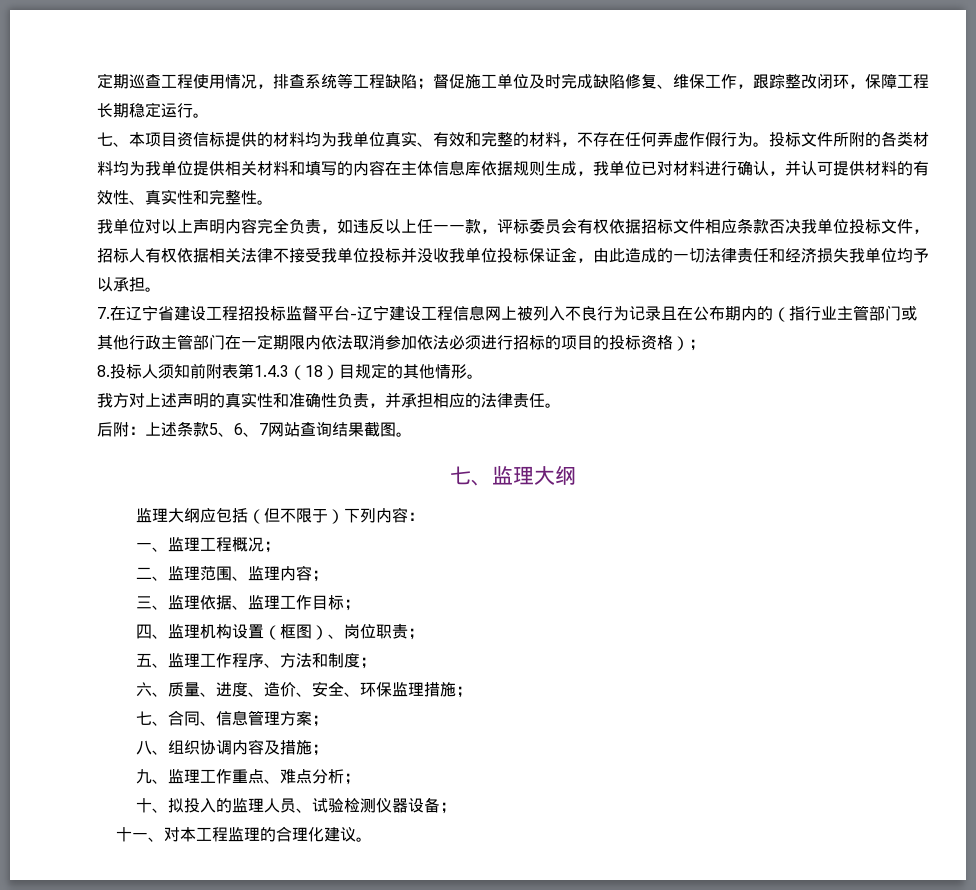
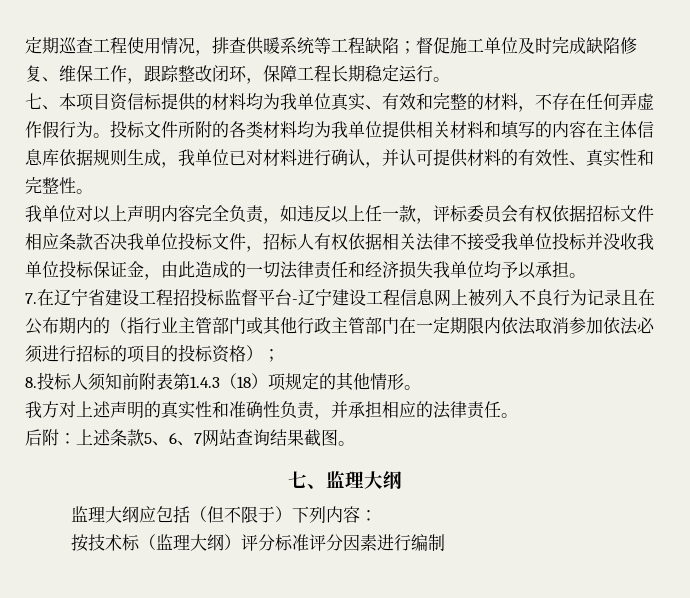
- 定期巡查工程使用情况，排查系统等工程缺陷；督促施工单位及时完成缺陷修复、维保工作，跟踪整改闭环，保障工程长期稳定运行。
+ 定期巡查工程使用情况，排查供暖系统等工程缺陷；督促施工单位及时完成缺陷修复、维保工作，跟踪整改闭环，保障工程长期稳定运行。
- 我单位对以上声明内容完全负责，如违反以上任一一款，评标委员会有权依据招标文件相应条款否决我单位投标文件，招标人有权依据相关法律不接受我单位投标并没收我单位投标保证金，由此造成的一切法律责任和经济损失我单位均予以承担。
+ 我单位对以上声明内容完全负责，如违反以上任一款，评标委员会有权依据招标文件相应条款否决我单位投标文件，招标人有权依据相关法律不接受我单位投标并没收我单位投标保证金，由此造成的一切法律责任和经济损失我单位均予以承担。
- 8.投标人须知前附表第1.4.3（18）目规定的其他情形。
+ 8.投标人须知前附表第1.4.3（18）项规定的其他情形。
- 一、监理工程概况；
- 二、监理范围、监理内容；
- 三、监理依据、监理工作目标；
- 四、监理机构设置（框图）、岗位职责；
- 五、监理工作程序、方法和制度；
- 六、质量、进度、造价、安全、环保监理措施；
- 七、合同、信息管理方案；
- 八、组织协调内容及措施；
- 九、监理工作重点、难点分析；
- 十、拟投入的监理人员、试验检测仪器设备；
- 十一、对本工程监理的合理化建议。
+ 按技术标（监理大纲）评分标准评分因素进行编制

